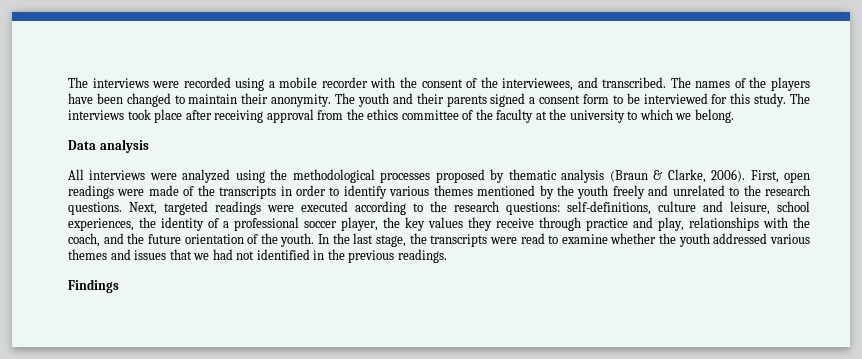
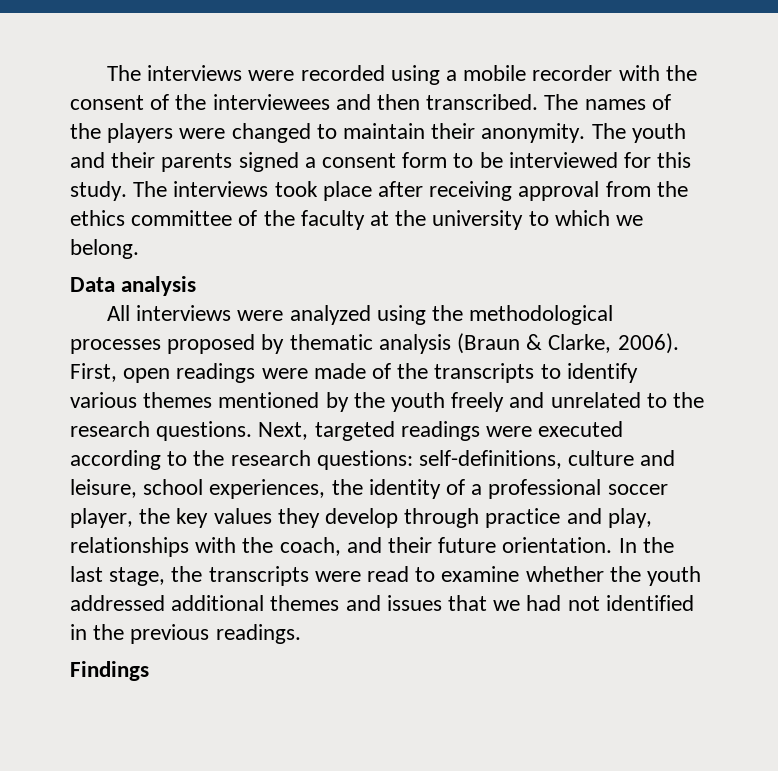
- The interviews were recorded using a mobile recorder with the consent of the interviewees, and transcribed.
+ The interviews were recorded using a mobile recorder with the consent of the interviewees and then transcribed.
- The names of the players have been changed to maintain their anonymity.
+ The names of the players were changed to maintain their anonymity.
- First, open readings were made of the transcripts in order to identify various themes mentioned by the youth freely and unrelated to the research questions.
+ First, open readings were made of the transcripts to identify various themes mentioned by the youth freely and unrelated to the research questions.
- Next, targeted readings were executed according to the research questions: self-definitions, culture and leisure, school experiences, the identity of a professional soccer player, the key values they receive through practice and play, relationships with the coach, and the future orientation of the youth.
+ Next, targeted readings were executed according to the research questions: self-definitions, culture and leisure, school experiences, the identity of a professional soccer player, the key values they develop through practice and play, relationships with the coach, and their future orientation.
- In the last stage, the transcripts were read to examine whether the youth addressed various themes and issues that we had not identified in the previous readings.
+ In the last stage, the transcripts were read to examine whether the youth addressed additional themes and issues that we had not identified in the previous readings.

